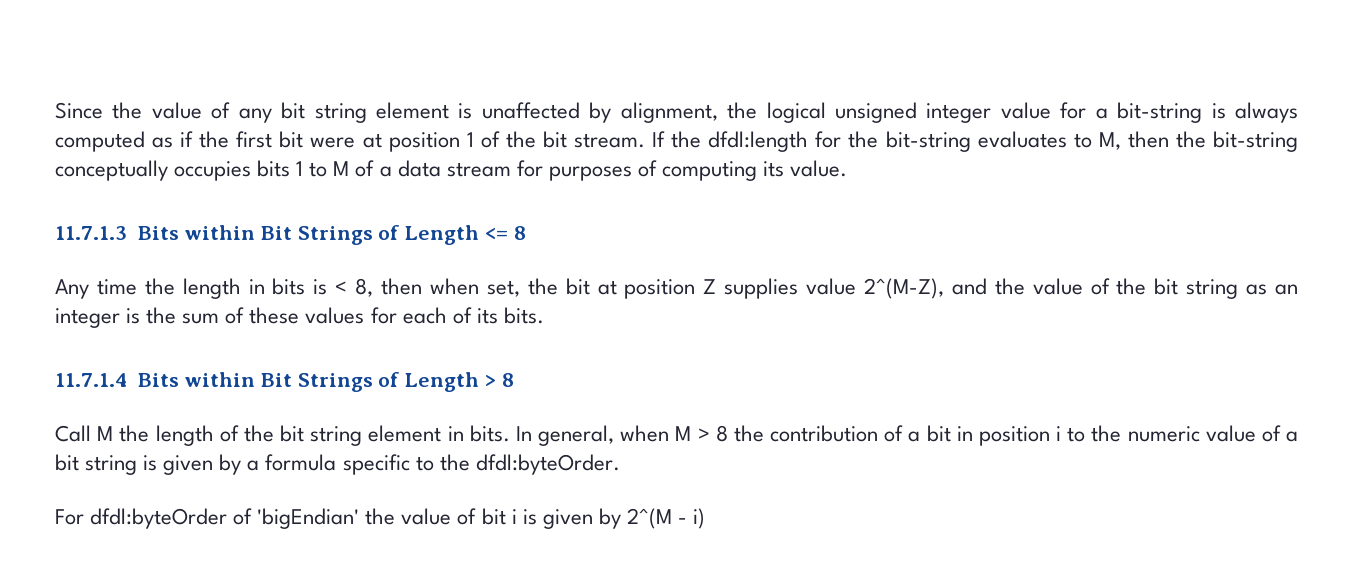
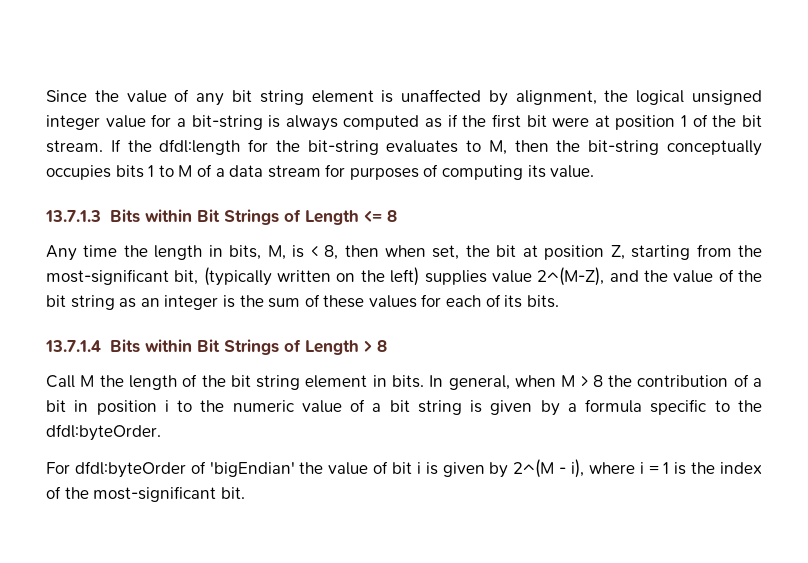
- 11.7.1.3 Bits within Bit Strings of Length <= 8
+ 13.7.1.3 Bits within Bit Strings of Length <= 8
- Any time the length in bits is < 8, then when set, the bit at position Z supplies value 2^(M-Z), and the value of the bit string as an integer is the sum of these values for each of its bits.
+ Any time the length in bits, M, is < 8, then when set, the bit at position Z, starting from the most-significant bit, (typically written on the left) supplies value 2^(M-Z), and the value of the bit string as an integer is the sum of these values for each of its bits.
- 11.7.1.4 Bits within Bit Strings of Length > 8
+ 13.7.1.4 Bits within Bit Strings of Length > 8
- For dfdl:byteOrder of 'bigEndian' the value of bit i is given by 2^(M - i)
+ For dfdl:byteOrder of 'bigEndian' the value of bit i is given by 2^(M - i), where i = 1 is the index of the most-significant bit.

